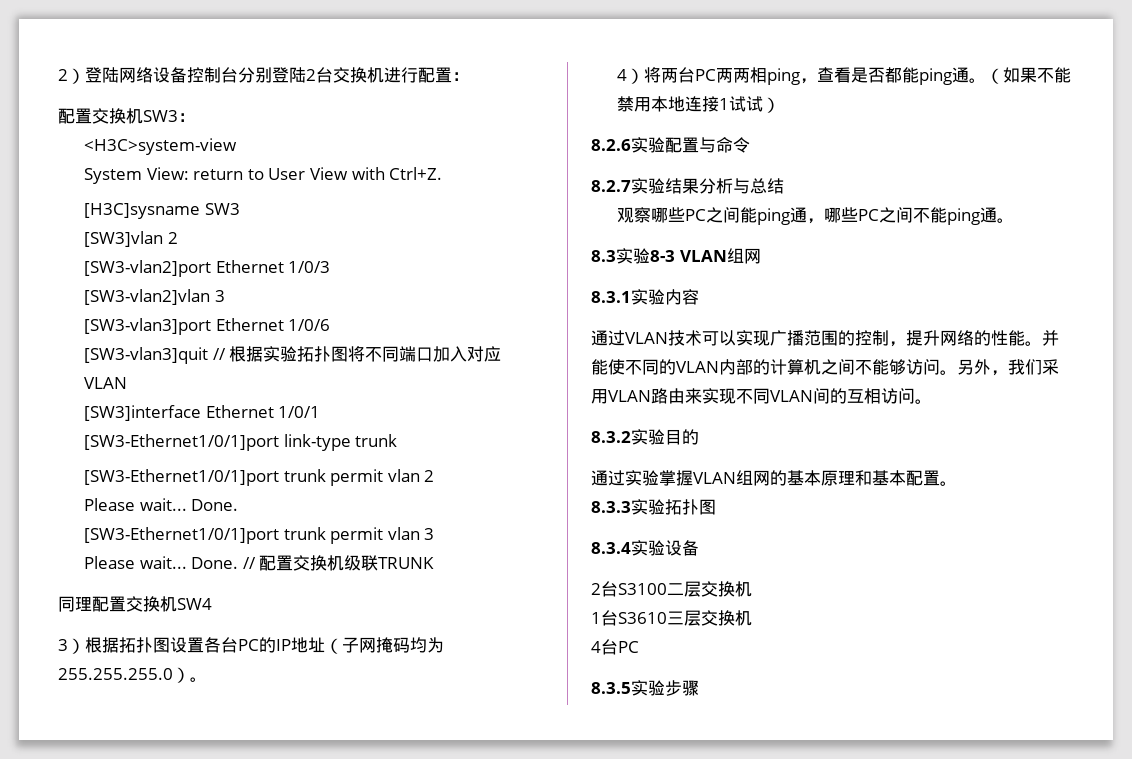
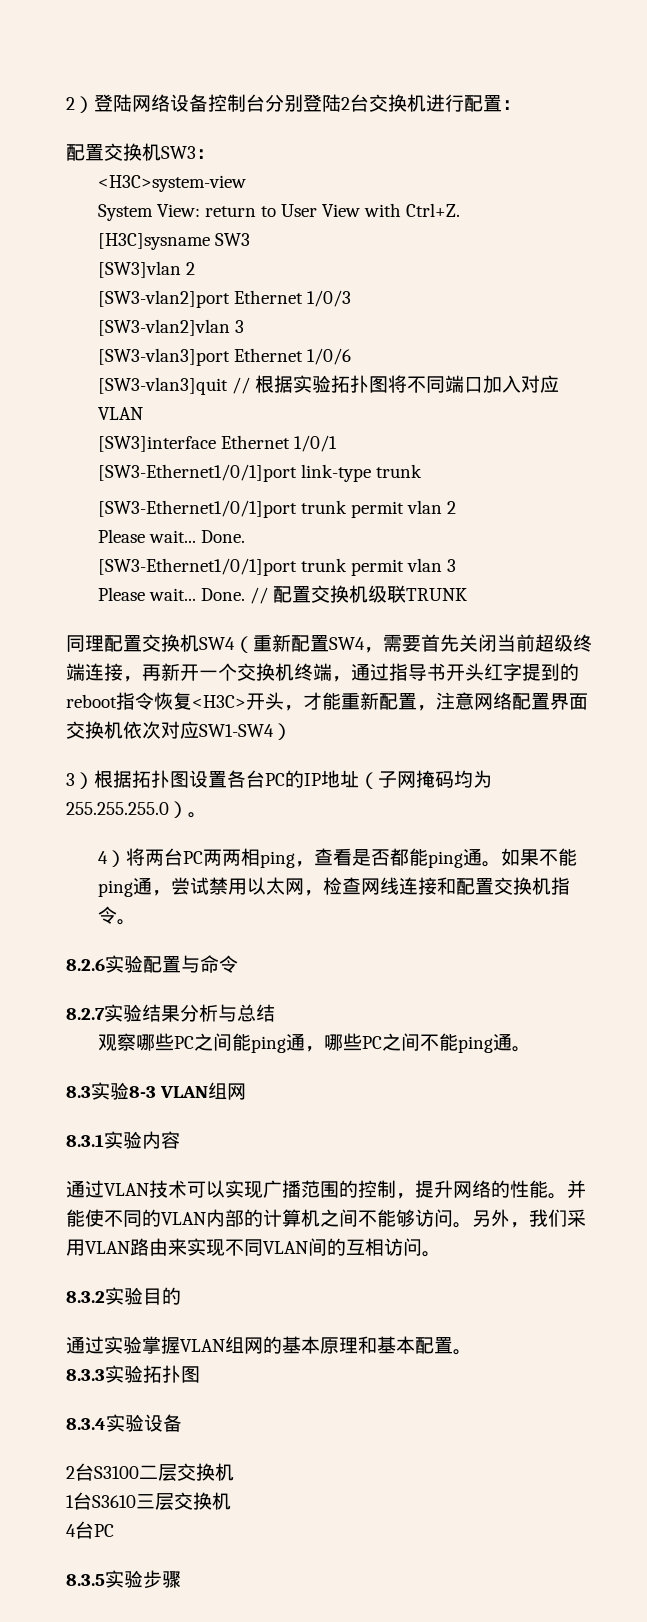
- 同理配置交换机SW4
+ 同理配置交换机SW4（重新配置SW4，需要首先关闭当前超级终端连接，再新开一个交换机终端，通过指导书开头红字提到的reboot指令恢复<H3C>开头，才能重新配置，注意网络配置界面交换机依次对应SW1-SW4）
- （如果不能禁用本地连接1试试）
+ 如果不能ping通，尝试禁用以太网，检查网线连接和配置交换机指令。

